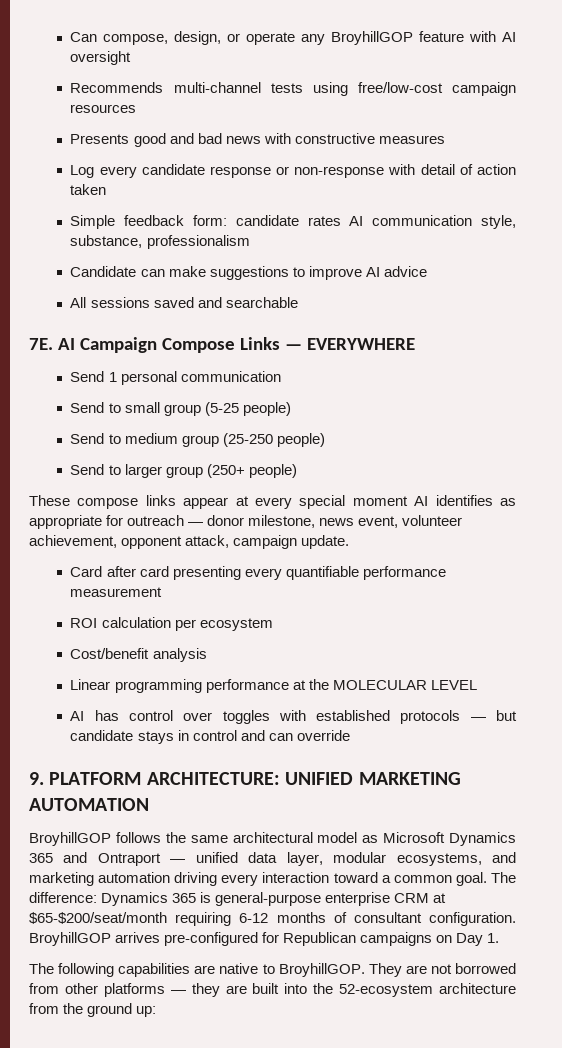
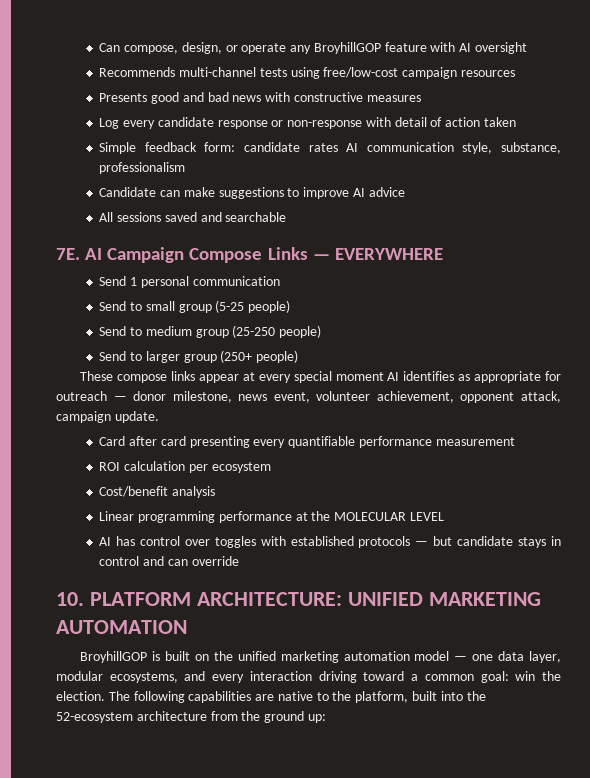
- 9. PLATFORM ARCHITECTURE: UNIFIED MARKETING AUTOMATION
+ 10. PLATFORM ARCHITECTURE: UNIFIED MARKETING AUTOMATION
- BroyhillGOP follows the same architectural model as Microsoft Dynamics 365 and Ontraport — unified data layer, modular ecosystems, and marketing automation driving every interaction toward a common goal. The difference: Dynamics 365 is general-purpose enterprise CRM at $65-$200/seat/month requiring 6-12 months of consultant configuration. BroyhillGOP arrives pre-configured for Republican campaigns on Day 1.
- The following capabilities are native to BroyhillGOP. They are not borrowed from other platforms — they are built into the 52-ecosystem architecture from the ground up:
+ BroyhillGOP is built on the unified marketing automation model — one data layer, modular ecosystems, and every interaction driving toward a common goal: win the election. The following capabilities are native to the platform, built into the 52-ecosystem architecture from the ground up:

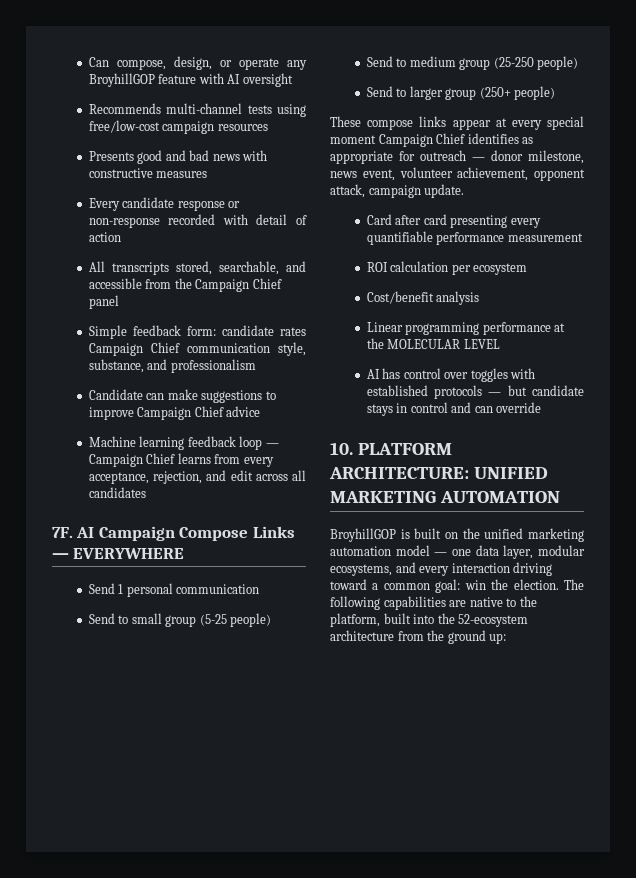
- Log every candidate response or non-response with detail of action taken
+ Every candidate response or non-response recorded with detail of action
+ All transcripts stored, searchable, and accessible from the Campaign Chief panel
- Simple feedback form: candidate rates AI communication style, substance, professionalism
+ Simple feedback form: candidate rates Campaign Chief communication style, substance, and professionalism
- Candidate can make suggestions to improve AI advice
+ Candidate can make suggestions to improve Campaign Chief advice
- All sessions saved and searchable
- 7E.
+ Machine learning feedback loop — Campaign Chief learns from every acceptance, rejection, and edit across all candidates
+ 7F.
- These compose links appear at every special moment AI identifies as appropriate for outreach — donor milestone, news event, volunteer achievement, opponent attack, campaign update.
+ These compose links appear at every special moment Campaign Chief identifies as appropriate for outreach — donor milestone, news event, volunteer achievement, opponent attack, campaign update.

